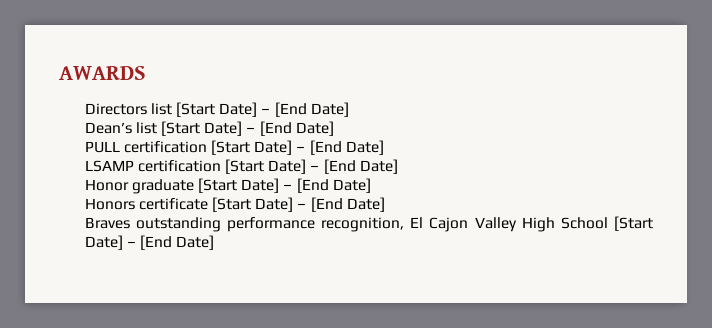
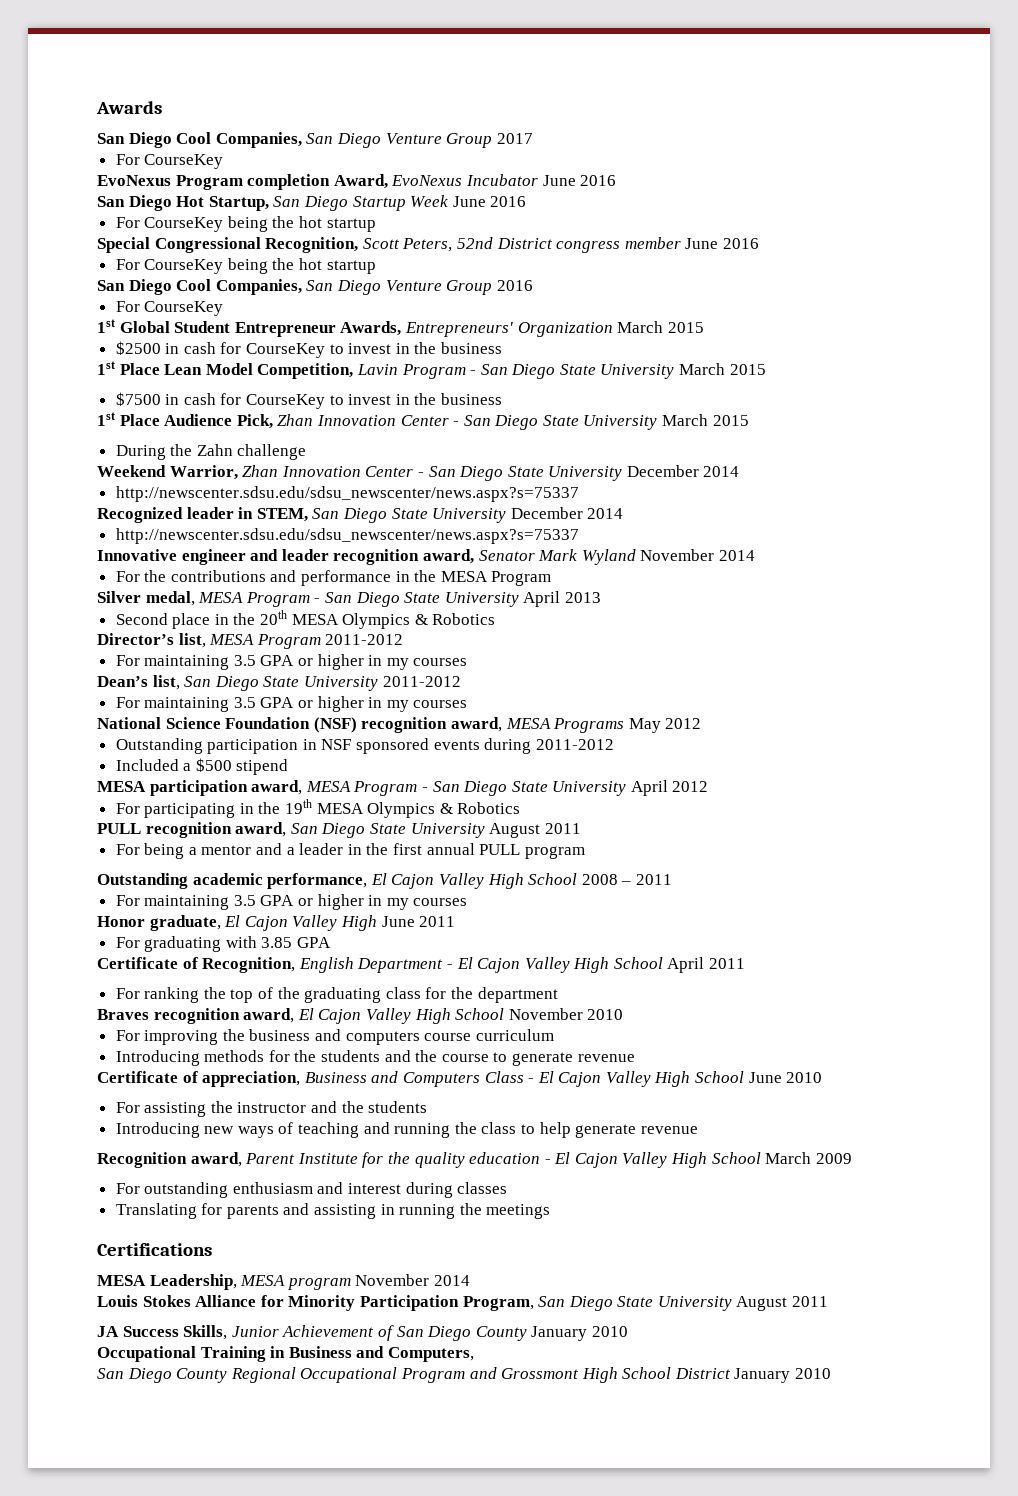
- AWARDS
- Directors list [Start Date] – [End Date]
- Dean’s list [Start Date] – [End Date]
- PULL certification [Start Date] – [End Date]
- LSAMP certification [Start Date] – [End Date]
- Honor graduate [Start Date] – [End Date]
- Honors certificate [Start Date] – [End Date]
- Braves outstanding performance recognition, El Cajon Valley High School [Start Date] – [End Date]
+ Awards
+ San Diego Cool Companies, San Diego Venture Group 2017
+ For CourseKey
+ EvoNexus Program completion Award, EvoNexus Incubator June 2016
+ San Diego Hot Startup, San Diego Startup Week June 2016
+ For CourseKey being the hot startup
+ Special Congressional Recognition, Scott Peters, 52nd District congress member June 2016
+ For CourseKey being the hot startup
+ San Diego Cool Companies, San Diego Venture Group 2016
+ For CourseKey
+ 1st Global Student Entrepreneur Awards, Entrepreneurs' Organization March 2015
+ $2500 in cash for CourseKey to invest in the business
+ 1st Place Lean Model Competition, Lavin Program - San Diego State University March 2015
+ $7500 in cash for CourseKey to invest in the business
+ 1st Place Audience Pick, Zhan Innovation Center - San Diego State University March 2015
+ During the Zahn challenge
+ Weekend Warrior, Zhan Innovation Center - San Diego State University December 2014
+ http://newscenter.sdsu.edu/sdsu_newscenter/news.aspx?s=75337
+ Recognized leader in STEM, San Diego State University December 2014
+ http://newscenter.sdsu.edu/sdsu_newscenter/news.aspx?s=75337
+ Innovative engineer and leader recognition award, Senator Mark Wyland November 2014
+ For the contributions and performance in the MESA Program
+ Silver medal, MESA Program - San Diego State University April 2013
+ Second place in the 20th MESA Olympics & Robotics
+ Director’s list, MESA Program 2011-2012
+ For maintaining 3.5 GPA or higher in my courses
+ Dean’s list, San Diego State University 2011-2012
+ For maintaining 3.5 GPA or higher in my courses
+ National Science Foundation (NSF) recognition award, MESA Programs May 2012
+ Outstanding participation in NSF sponsored events during 2011-2012
+ Included a $500 stipend
+ MESA participation award, MESA Program - San Diego State University April 2012
+ For participating in the 19th MESA Olympics & Robotics
+ PULL recognition award, San Diego State University August 2011
+ For being a mentor and a leader in the first annual PULL program
+ Outstanding academic performance, El Cajon Valley High School 2008 – 2011
+ For maintaining 3.5 GPA or higher in my courses
+ Honor graduate, El Cajon Valley High June 2011
+ For graduating with 3.85 GPA
+ Certificate of Recognition, English Department - El Cajon Valley High School April 2011
+ For ranking the top of the graduating class for the department
+ Braves recognition award, El Cajon Valley High School November 2010
+ For improving the business and computers course curriculum
+ Introducing methods for the students and the course to generate revenue
+ Certificate of appreciation, Business and Computers Class - El Cajon Valley High School June 2010
+ For assisting the instructor and the students
+ Introducing new ways of teaching and running the class to help generate revenue
+ Recognition award, Parent Institute for the quality education - El Cajon Valley High School March 2009
+ For outstanding enthusiasm and interest during classes
+ Translating for parents and assisting in running the meetings
+ Certifications
+ MESA Leadership, MESA program November 2014
+ Louis Stokes Alliance for Minority Participation Program, San Diego State University August 2011
+ JA Success Skills, Junior Achievement of San Diego County January 2010
+ Occupational Training in Business and Computers,
+ San Diego County Regional Occupational Program and Grossmont High School District January 2010

